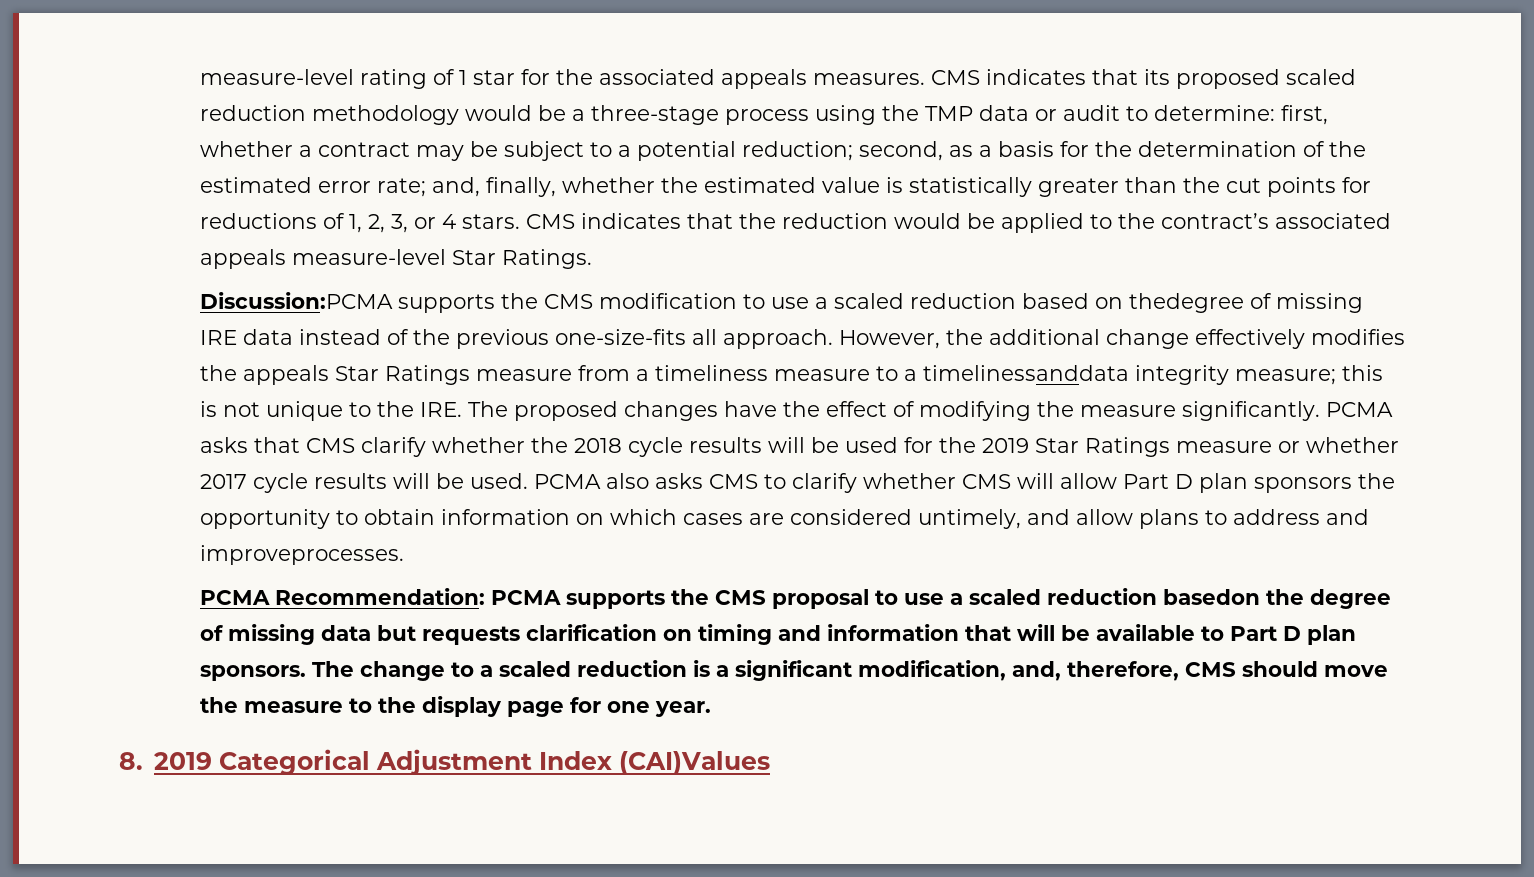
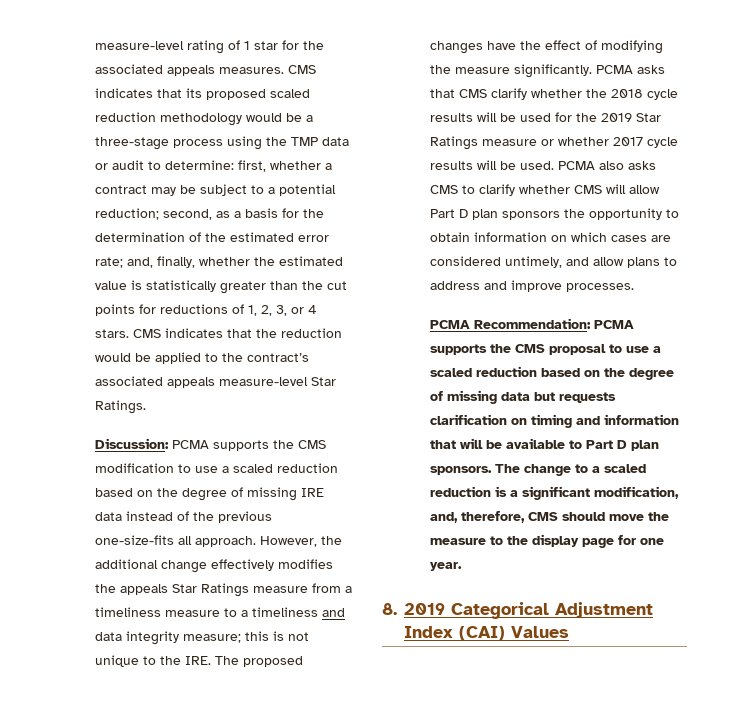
- Discussion:PCMA supports the CMS modification to use a scaled reduction based on thedegree of missing IRE data instead of the previous one-size-fits all approach.
+ Discussion: PCMA supports the CMS modification to use a scaled reduction based on the degree of missing IRE data instead of the previous one-size-fits all approach.
- However, the additional change effectively modifies the appeals Star Ratings measure from a timeliness measure to a timelinessanddata integrity measure; this is not unique to the IRE. The proposed changes have the effect of modifying the measure significantly.
+ However, the additional change effectively modifies the appeals Star Ratings measure from a timeliness measure to a timeliness and data integrity measure; this is not unique to the IRE. The proposed changes have the effect of modifying the measure significantly.
- PCMA also asks CMS to clarify whether CMS will allow Part D plan sponsors the opportunity to obtain information on which cases are considered untimely, and allow plans to address and improveprocesses.
+ PCMA also asks CMS to clarify whether CMS will allow Part D plan sponsors the opportunity to obtain information on which cases are considered untimely, and allow plans to address and improve processes.
- PCMA Recommendation: PCMA supports the CMS proposal to use a scaled reduction basedon the degree of missing data but requests clarification on timing and information that will be available to Part D plan sponsors.
+ PCMA Recommendation: PCMA supports the CMS proposal to use a scaled reduction based on the degree of missing data but requests clarification on timing and information that will be available to Part D plan sponsors.
- 8. 2019 Categorical Adjustment Index (CAI)Values
+ 8. 2019 Categorical Adjustment Index (CAI) Values

